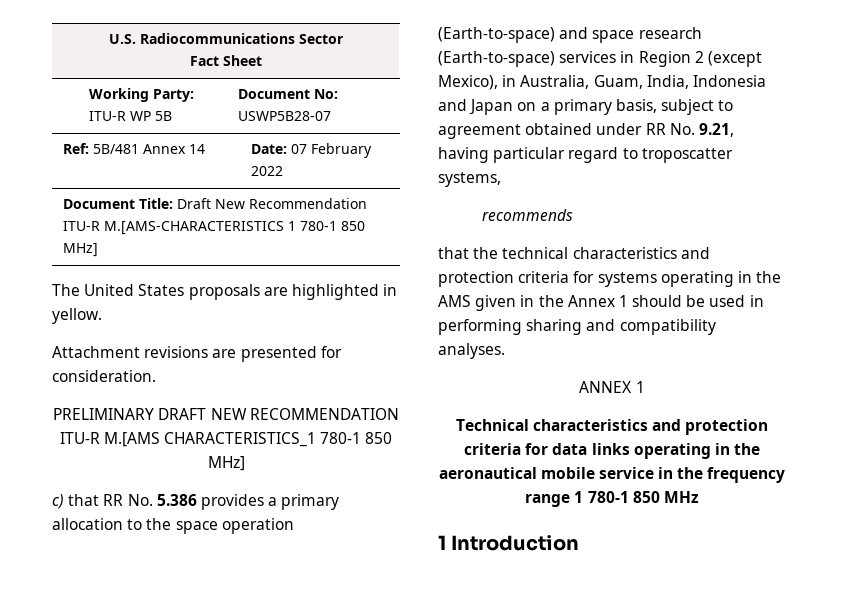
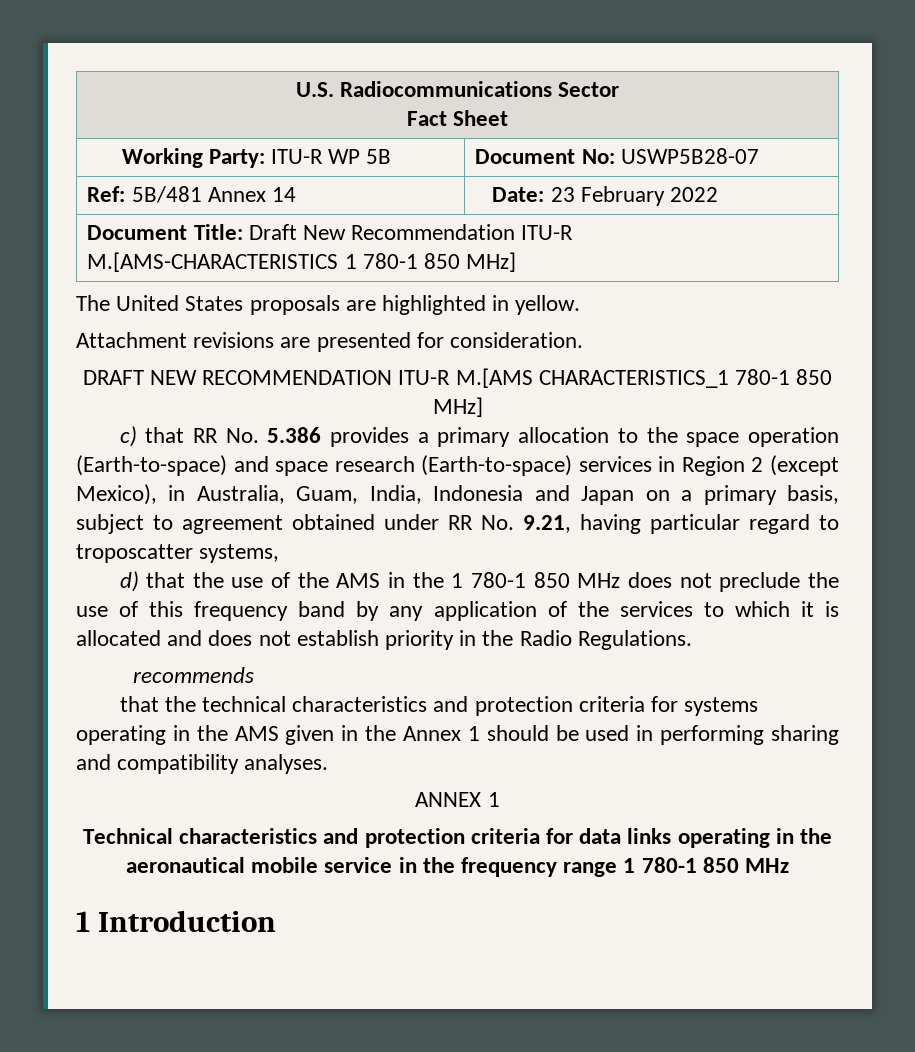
- Ref: 5B/481 Annex 14 | Date: 07 February 2022
+ Ref: 5B/481 Annex 14 | Date: 23 February 2022
- PRELIMINARY DRAFT NEW RECOMMENDATION ITU-R M.[AMS CHARACTERISTICS_1 780-1 850 MHz]
+ DRAFT NEW RECOMMENDATION ITU-R M.[AMS CHARACTERISTICS_1 780-1 850 MHz]
+ d) that the use of the AMS in the 1 780-1 850 MHz does not preclude the use of this frequency band by any application of the services to which it is allocated and does not establish priority in the Radio Regulations.

